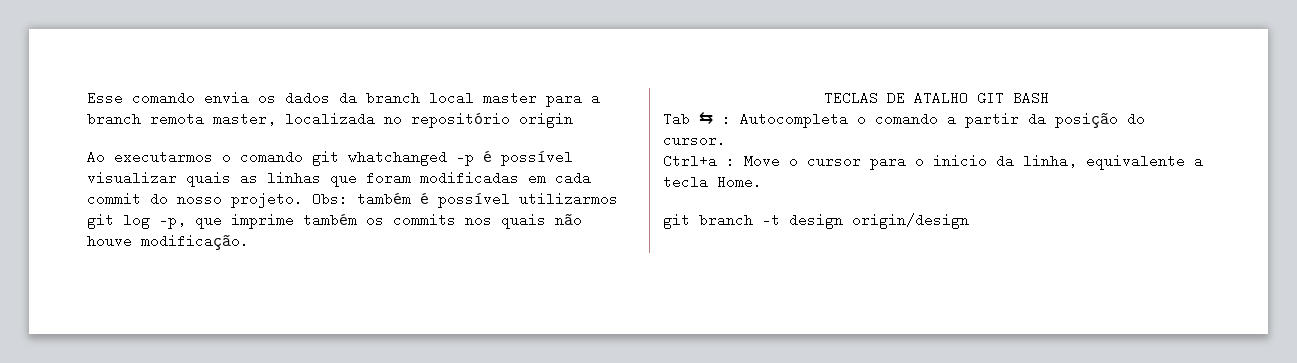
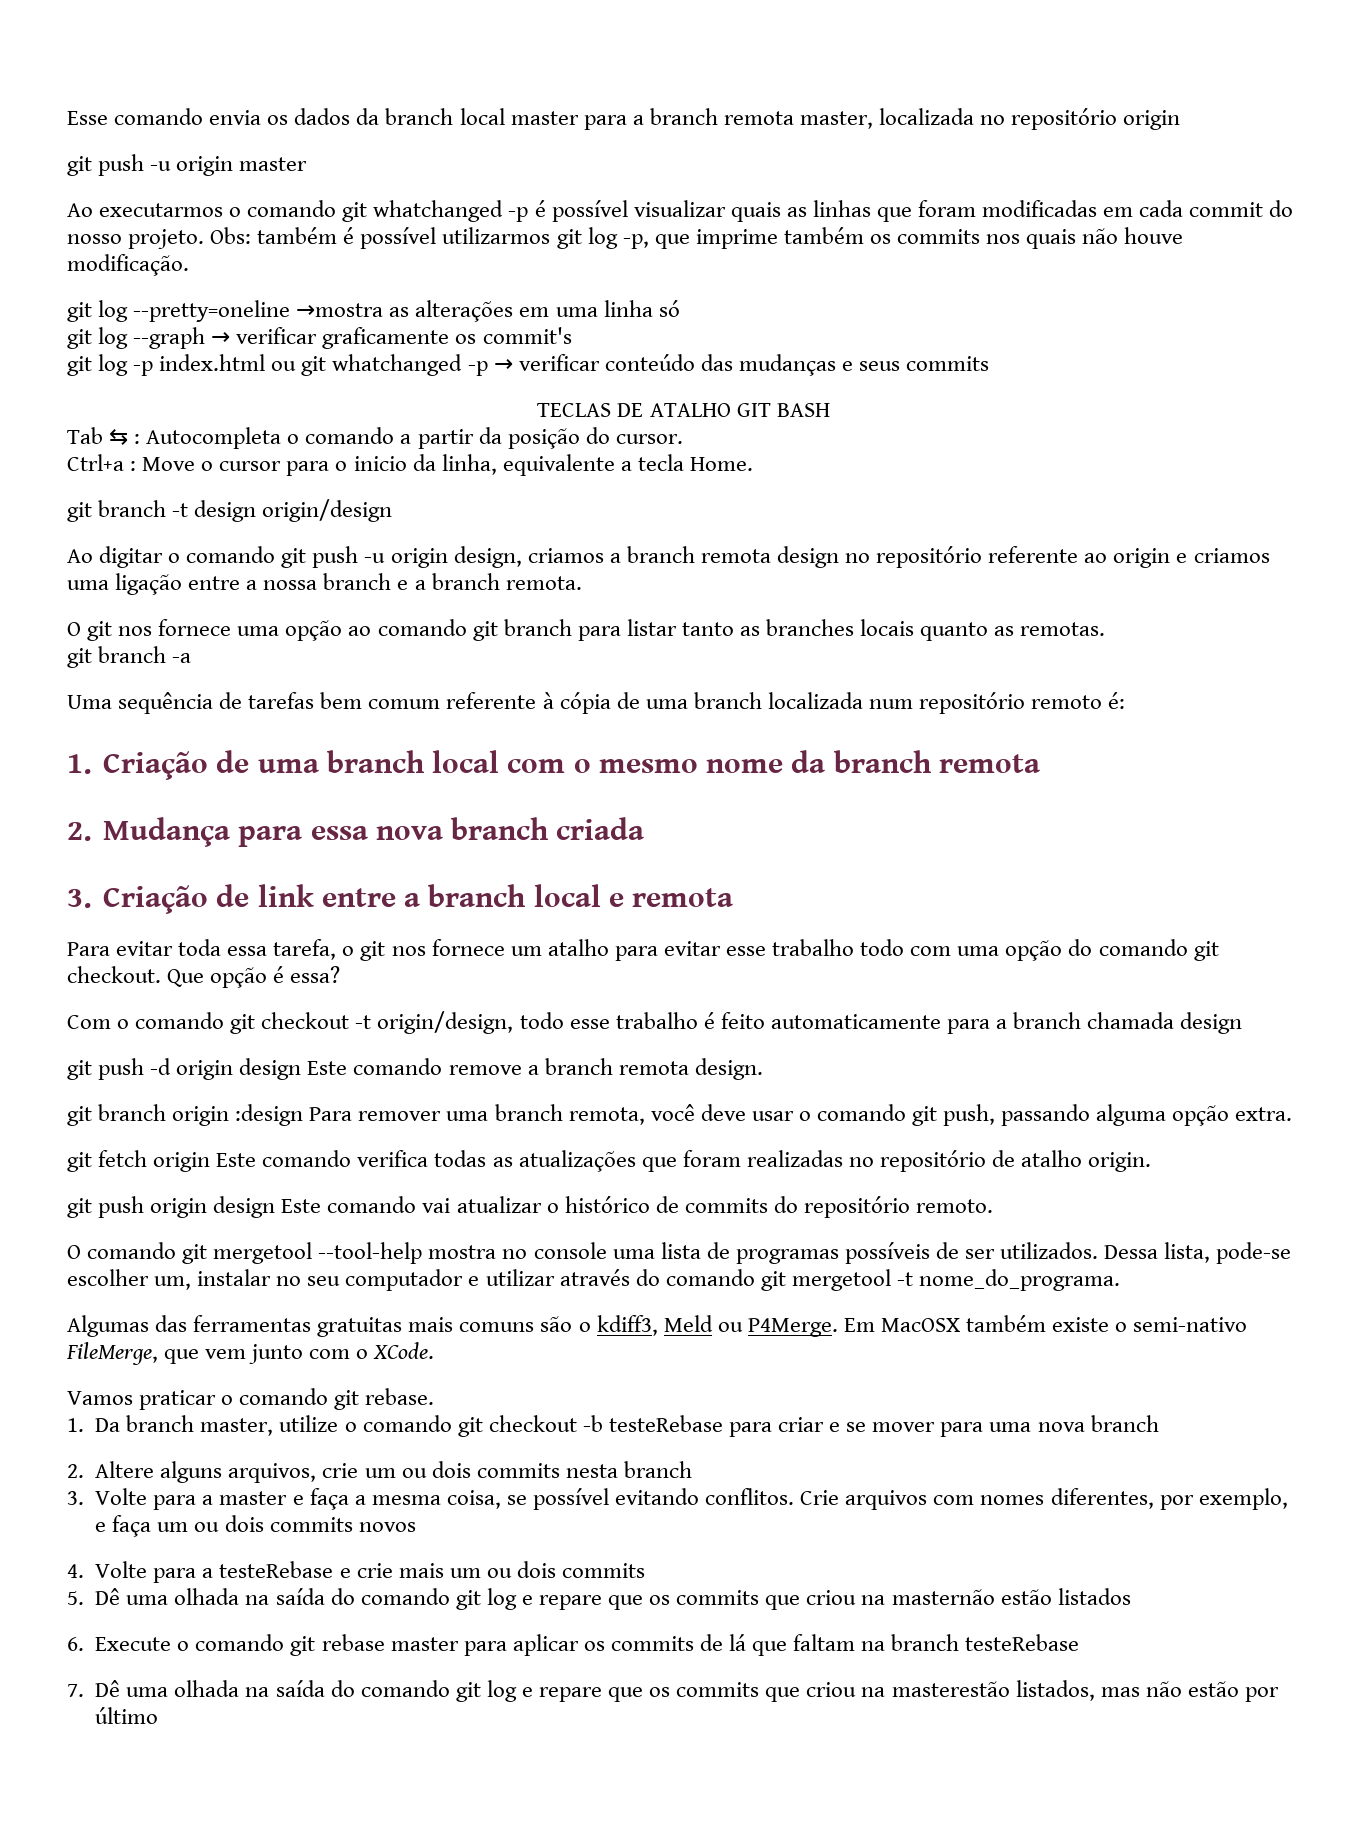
+ git push -u origin master
+ git log --pretty=oneline →mostra as alterações em uma linha só
+ git log --graph → verificar graficamente os commit's
+ git log -p index.html ou git whatchanged -p → verificar conteúdo das mudanças e seus commits
+ Ao digitar o comando git push -u origin design, criamos a branch remota design no repositório referente ao origin e criamos uma ligação entre a nossa branch e a branch remota.
+ O git nos fornece uma opção ao comando git branch para listar tanto as branches locais quanto as remotas.
+ git branch -a
+ Uma sequência de tarefas bem comum referente à cópia de uma branch localizada num repositório remoto é:
+ 1. Criação de uma branch local com o mesmo nome da branch remota
+ 2. Mudança para essa nova branch criada
+ 3. Criação de link entre a branch local e remota
+ Para evitar toda essa tarefa, o git nos fornece um atalho para evitar esse trabalho todo com uma opção do comando git checkout. Que opção é essa?
+ Com o comando git checkout -t origin/design, todo esse trabalho é feito automaticamente para a branch chamada design
+ git push -d origin design Este comando remove a branch remota design.
+ git branch origin :design Para remover uma branch remota, você deve usar o comando git push, passando alguma opção extra.
+ git fetch origin Este comando verifica todas as atualizações que foram realizadas no repositório de atalho origin.
+ git push origin design Este comando vai atualizar o histórico de commits do repositório remoto.
+ O comando git mergetool --tool-help mostra no console uma lista de programas possíveis de ser utilizados. Dessa lista, pode-se escolher um, instalar no seu computador e utilizar através do comando git mergetool -t nome_do_programa.
+ Algumas das ferramentas gratuitas mais comuns são o kdiff3, Meld ou P4Merge. Em MacOSX também existe o semi-nativo FileMerge, que vem junto com o XCode.
+ Vamos praticar o comando git rebase.
+ 1. Da branch master, utilize o comando git checkout -b testeRebase para criar e se mover para uma nova branch
+ 2. Altere alguns arquivos, crie um ou dois commits nesta branch
+ 3. Volte para a master e faça a mesma coisa, se possível evitando conflitos. Crie arquivos com nomes diferentes, por exemplo, e faça um ou dois commits novos
+ 4. Volte para a testeRebase e crie mais um ou dois commits
+ 5. Dê uma olhada na saída do comando git log e repare que os commits que criou na masternão estão listados
+ 6. Execute o comando git rebase master para aplicar os commits de lá que faltam na branch testeRebase
+ 7. Dê uma olhada na saída do comando git log e repare que os commits que criou na masterestão listados, mas não estão por último

